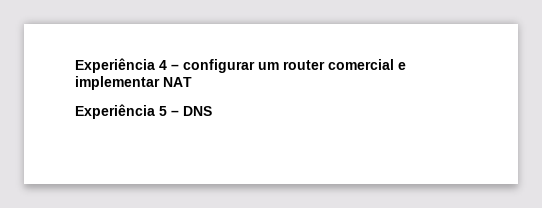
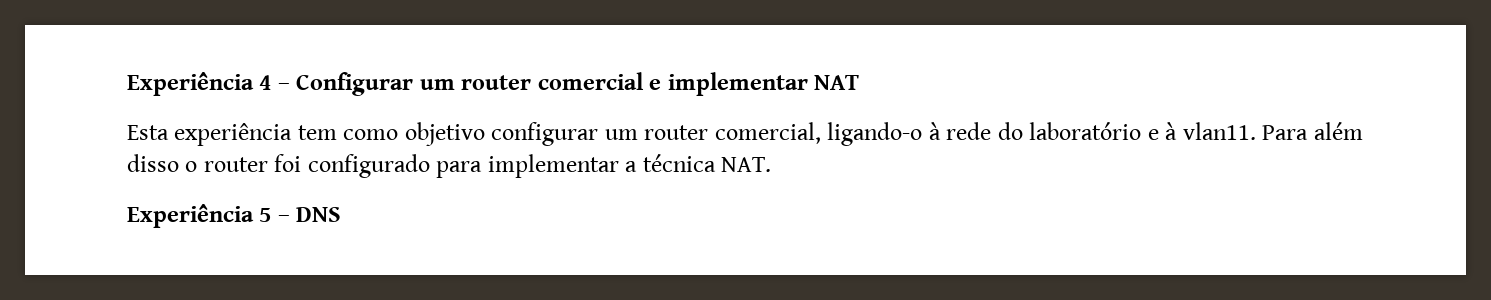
- Experiência 4 – configurar um router comercial e implementar NAT
+ Experiência 4 – Configurar um router comercial e implementar NAT
+ Esta experiência tem como objetivo configurar um router comercial, ligando-o à rede do laboratório e à vlan11. Para além disso o router foi configurado para implementar a técnica NAT.

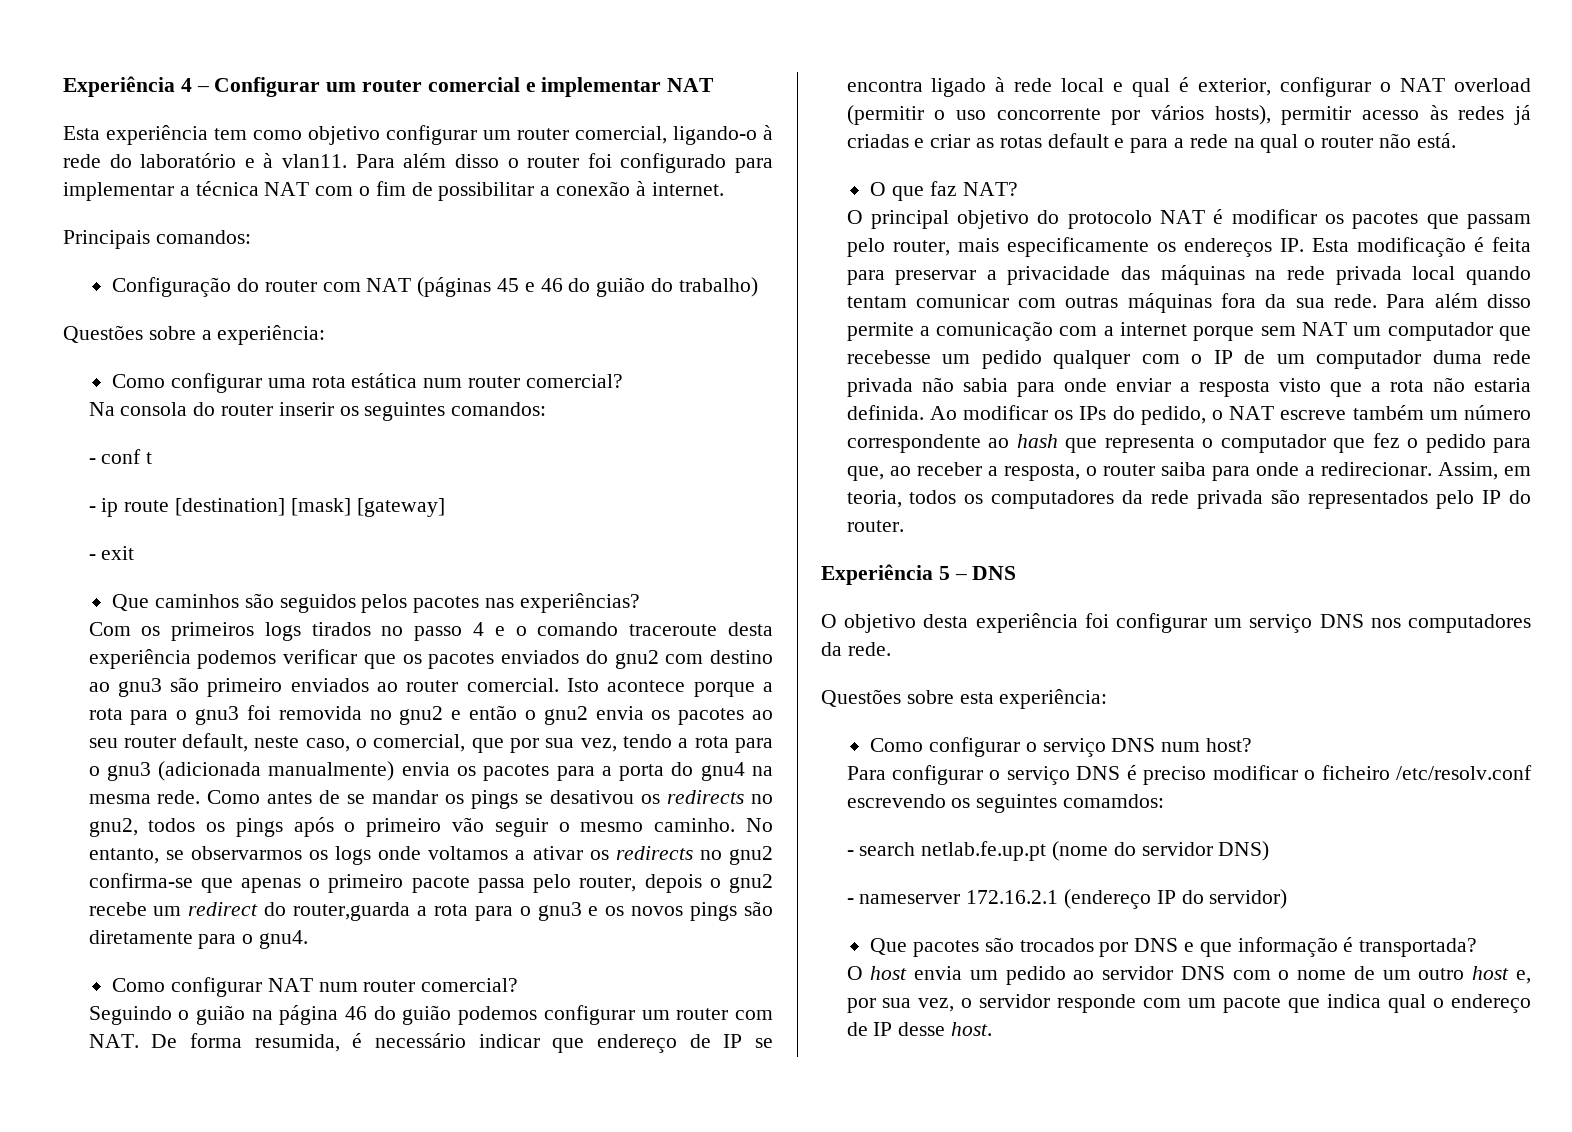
- Para além disso o router foi configurado para implementar a técnica NAT.
+ Para além disso o router foi configurado para implementar a técnica NAT com o fim de possibilitar a conexão à internet.
+ Principais comandos:
+ Configuração do router com NAT (páginas 45 e 46 do guião do trabalho)
+ Questões sobre a experiência:
+ Como configurar uma rota estática num router comercial?
+ Na consola do router inserir os seguintes comandos:
+ - conf t
+ - ip route [destination] [mask] [gateway]
+ - exit
+ Que caminhos são seguidos pelos pacotes nas experiências?
+ Com os primeiros logs tirados no passo 4 e o comando traceroute desta experiência podemos verificar que os pacotes enviados do gnu2 com destino ao gnu3 são primeiro enviados ao router comercial. Isto acontece porque a rota para o gnu3 foi removida no gnu2 e então o gnu2 envia os pacotes ao seu router default, neste caso, o comercial, que por sua vez, tendo a rota para o gnu3 (adicionada manualmente) envia os pacotes para a porta do gnu4 na mesma rede. Como antes de se mandar os pings se desativou os redirects no gnu2, todos os pings após o primeiro vão seguir o mesmo caminho. No entanto, se observarmos os logs onde voltamos a ativar os redirects no gnu2 confirma-se que apenas o primeiro pacote passa pelo router, depois o gnu2 recebe um redirect do router,guarda a rota para o gnu3 e os novos pings são diretamente para o gnu4.
+ Como configurar NAT num router comercial?
+ Seguindo o guião na página 46 do guião podemos configurar um router com NAT. De forma resumida, é necessário indicar que endereço de IP se encontra ligado à rede local e qual é exterior, configurar o NAT overload (permitir o uso concorrente por vários hosts), permitir acesso às redes já criadas e criar as rotas default e para a rede na qual o router não está.
+ O que faz NAT?
+ O principal objetivo do protocolo NAT é modificar os pacotes que passam pelo router, mais especificamente os endereços IP. Esta modificação é feita para preservar a privacidade das máquinas na rede privada local quando tentam comunicar com outras máquinas fora da sua rede. Para além disso permite a comunicação com a internet porque sem NAT um computador que recebesse um pedido qualquer com o IP de um computador duma rede privada não sabia para onde enviar a resposta visto que a rota não estaria definida. Ao modificar os IPs do pedido, o NAT escreve também um número correspondente ao hash que representa o computador que fez o pedido para que, ao receber a resposta, o router saiba para onde a redirecionar. Assim, em teoria, todos os computadores da rede privada são representados pelo IP do router.
  Experiência 5 – DNS
+ O objetivo desta experiência foi configurar um serviço DNS nos computadores da rede.
+ Questões sobre esta experiência:
+ Como configurar o serviço DNS num host?
+ Para configurar o serviço DNS é preciso modificar o ficheiro /etc/resolv.conf escrevendo os seguintes comamdos:
+ - search netlab.fe.up.pt (nome do servidor DNS)
+ - nameserver 172.16.2.1 (endereço IP do servidor)
+ Que pacotes são trocados por DNS e que informação é transportada?
+ O host envia um pedido ao servidor DNS com o nome de um outro host e, por sua vez, o servidor responde com um pacote que indica qual o endereço de IP desse host.

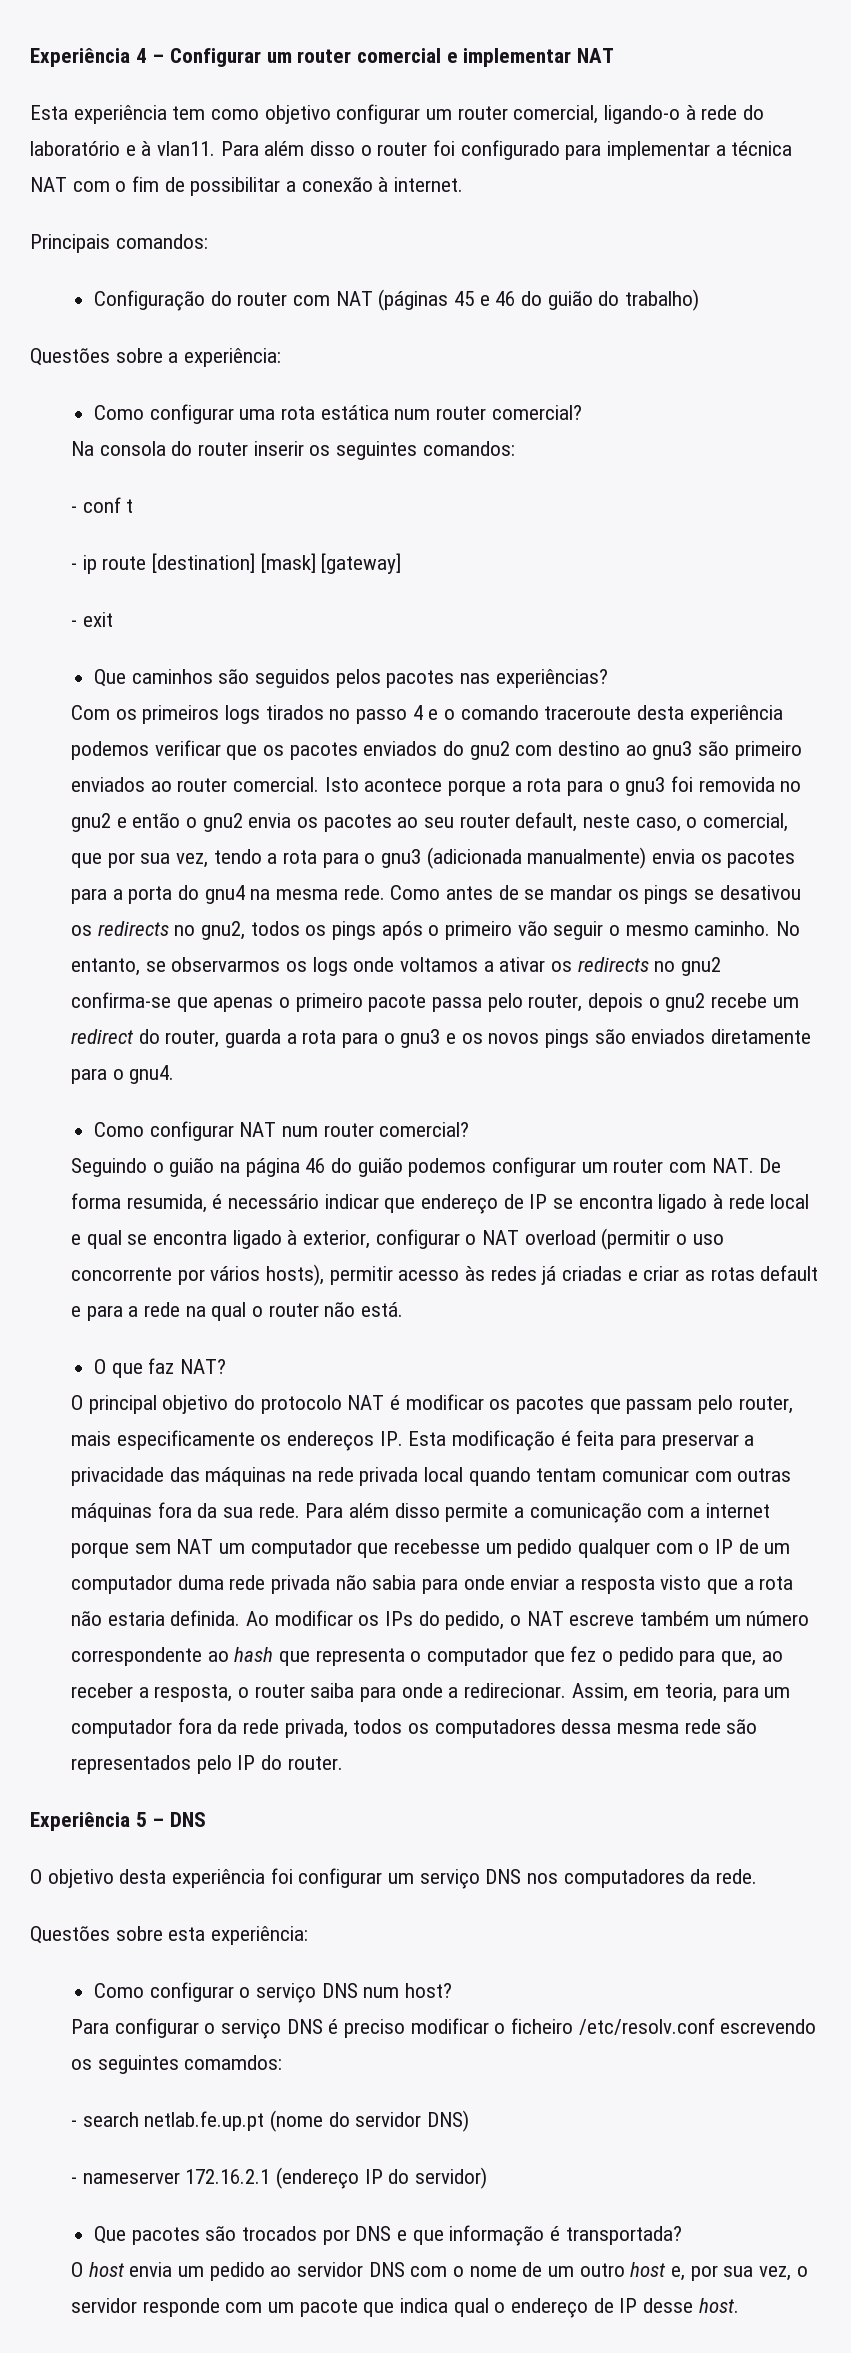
- No entanto, se observarmos os logs onde voltamos a ativar os redirects no gnu2 confirma-se que apenas o primeiro pacote passa pelo router, depois o gnu2 recebe um redirect do router,guarda a rota para o gnu3 e os novos pings são diretamente para o gnu4.
+ No entanto, se observarmos os logs onde voltamos a ativar os redirects no gnu2 confirma-se que apenas o primeiro pacote passa pelo router, depois o gnu2 recebe um redirect do router, guarda a rota para o gnu3 e os novos pings são enviados diretamente para o gnu4.
- Seguindo o guião na página 46 do guião podemos configurar um router com NAT. De forma resumida, é necessário indicar que endereço de IP se encontra ligado à rede local e qual é exterior, configurar o NAT overload (permitir o uso concorrente por vários hosts), permitir acesso às redes já criadas e criar as rotas default e para a rede na qual o router não está.
+ Seguindo o guião na página 46 do guião podemos configurar um router com NAT. De forma resumida, é necessário indicar que endereço de IP se encontra ligado à rede local e qual se encontra ligado à exterior, configurar o NAT overload (permitir o uso concorrente por vários hosts), permitir acesso às redes já criadas e criar as rotas default e para a rede na qual o router não está.
- Assim, em teoria, todos os computadores da rede privada são representados pelo IP do router.
+ Assim, em teoria, para um computador fora da rede privada, todos os computadores dessa mesma rede são representados pelo IP do router.

